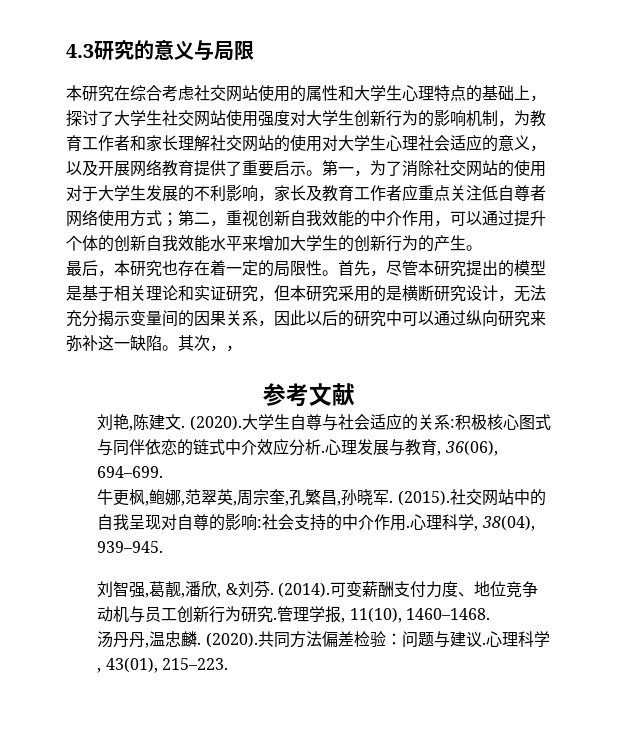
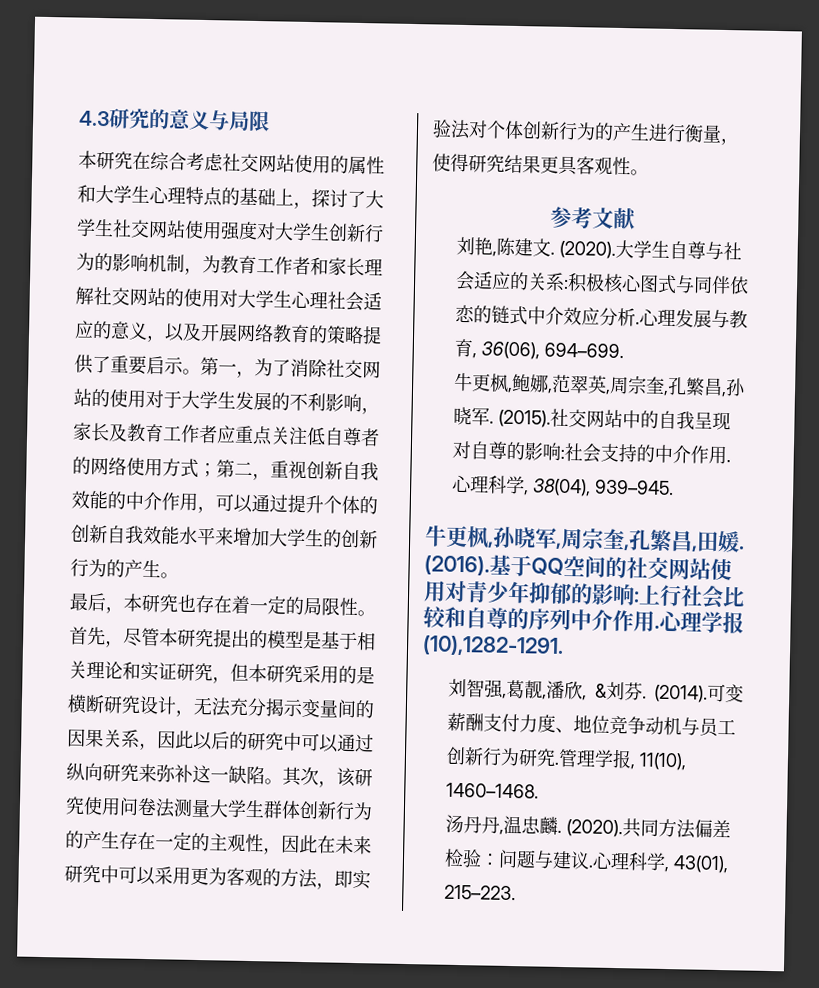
- 本研究在综合考虑社交网站使用的属性和大学生心理特点的基础上，探讨了大学生社交网站使用强度对大学生创新行为的影响机制，为教育工作者和家长理解社交网站的使用对大学生心理社会适应的意义，以及开展网络教育提供了重要启示。
+ 本研究在综合考虑社交网站使用的属性和大学生心理特点的基础上，探讨了大学生社交网站使用强度对大学生创新行为的影响机制，为教育工作者和家长理解社交网站的使用对大学生心理社会适应的意义，以及开展网络教育的策略提供了重要启示。
- 第一，为了消除社交网站的使用对于大学生发展的不利影响，家长及教育工作者应重点关注低自尊者网络使用方式；第二，重视创新自我效能的中介作用，可以通过提升个体的创新自我效能水平来增加大学生的创新行为的产生。
+ 第一，为了消除社交网站的使用对于大学生发展的不利影响，家长及教育工作者应重点关注低自尊者的网络使用方式；第二，重视创新自我效能的中介作用，可以通过提升个体的创新自我效能水平来增加大学生的创新行为的产生。
- 其次，，
+ 其次，该研究使用问卷法测量大学生群体创新行为的产生存在一定的主观性，因此在未来研究中可以采用更为客观的方法，即实验法对个体创新行为的产生进行衡量，使得研究结果更具客观性。
+ 牛更枫,孙晓军,周宗奎,孔繁昌,田媛. (2016).基于QQ空间的社交网站使用对青少年抑郁的影响:上行社会比较和自尊的序列中介作用.心理学报(10),1282-1291.

